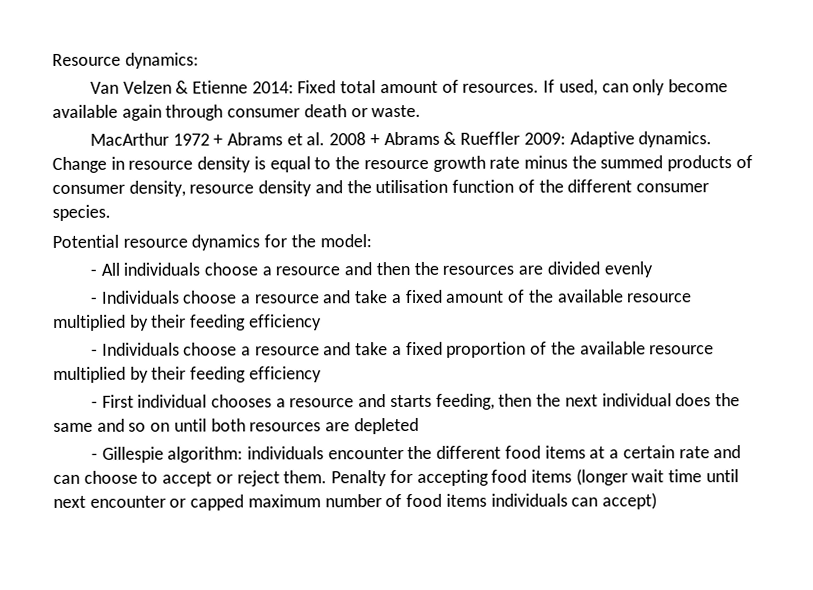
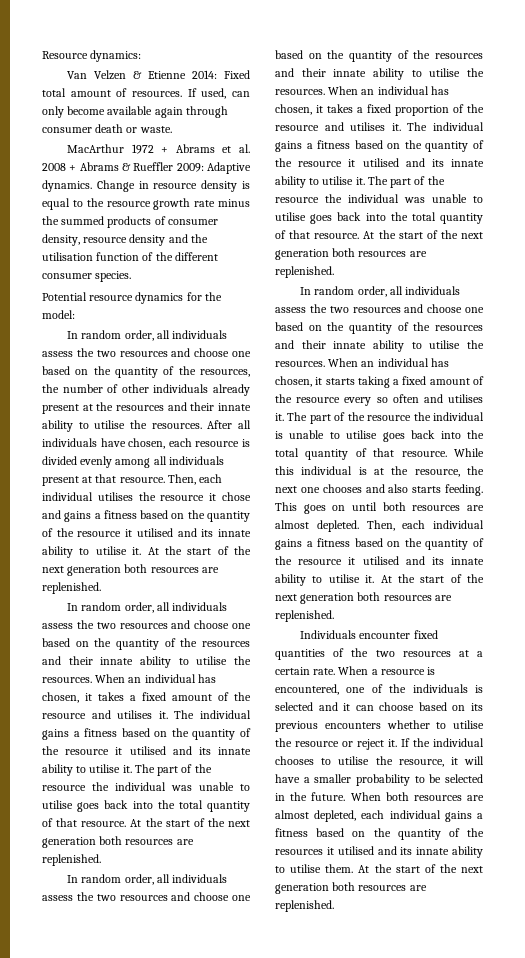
- - All individuals choose a resource and then the resources are divided evenly
- - Individuals choose a resource and take a fixed amount of the available resource multiplied by their feeding efficiency
- - Individuals choose a resource and take a fixed proportion of the available resource multiplied by their feeding efficiency
- - First individual chooses a resource and starts feeding, then the next individual does the same and so on until both resources are depleted
- - Gillespie algorithm: individuals encounter the different food items at a certain rate and can choose to accept or reject them. Penalty for accepting food items (longer wait time until next encounter or capped maximum number of food items individuals can accept)
+ In random order, all individuals assess the two resources and choose one based on the quantity of the resources, the number of other individuals already present at the resources and their innate ability to utilise the resources. After all individuals have chosen, each resource is divided evenly among all individuals present at that resource. Then, each individual utilises the resource it chose and gains a fitness based on the quantity of the resource it utilised and its innate ability to utilise it. At the start of the next generation both resources are replenished.
+ In random order, all individuals assess the two resources and choose one based on the quantity of the resources and their innate ability to utilise the resources. When an individual has chosen, it takes a fixed amount of the resource and utilises it. The individual gains a fitness based on the quantity of the resource it utilised and its innate ability to utilise it. The part of the resource the individual was unable to utilise goes back into the total quantity of that resource. At the start of the next generation both resources are replenished.
+ In random order, all individuals assess the two resources and choose one based on the quantity of the resources and their innate ability to utilise the resources. When an individual has chosen, it takes a fixed proportion of the resource and utilises it. The individual gains a fitness based on the quantity of the resource it utilised and its innate ability to utilise it. The part of the resource the individual was unable to utilise goes back into the total quantity of that resource. At the start of the next generation both resources are replenished.
+ In random order, all individuals assess the two resources and choose one based on the quantity of the resources and their innate ability to utilise the resources. When an individual has chosen, it starts taking a fixed amount of the resource every so often and utilises it. The part of the resource the individual is unable to utilise goes back into the total quantity of that resource. While this individual is at the resource, the next one chooses and also starts feeding. This goes on until both resources are almost depleted. Then, each individual gains a fitness based on the quantity of the resource it utilised and its innate ability to utilise it. At the start of the next generation both resources are replenished.
+ Individuals encounter fixed quantities of the two resources at a certain rate. When a resource is encountered, one of the individuals is selected and it can choose based on its previous encounters whether to utilise the resource or reject it. If the individual chooses to utilise the resource, it will have a smaller probability to be selected in the future. When both resources are almost depleted, each individual gains a fitness based on the quantity of the resources it utilised and its innate ability to utilise them. At the start of the next generation both resources are replenished.

